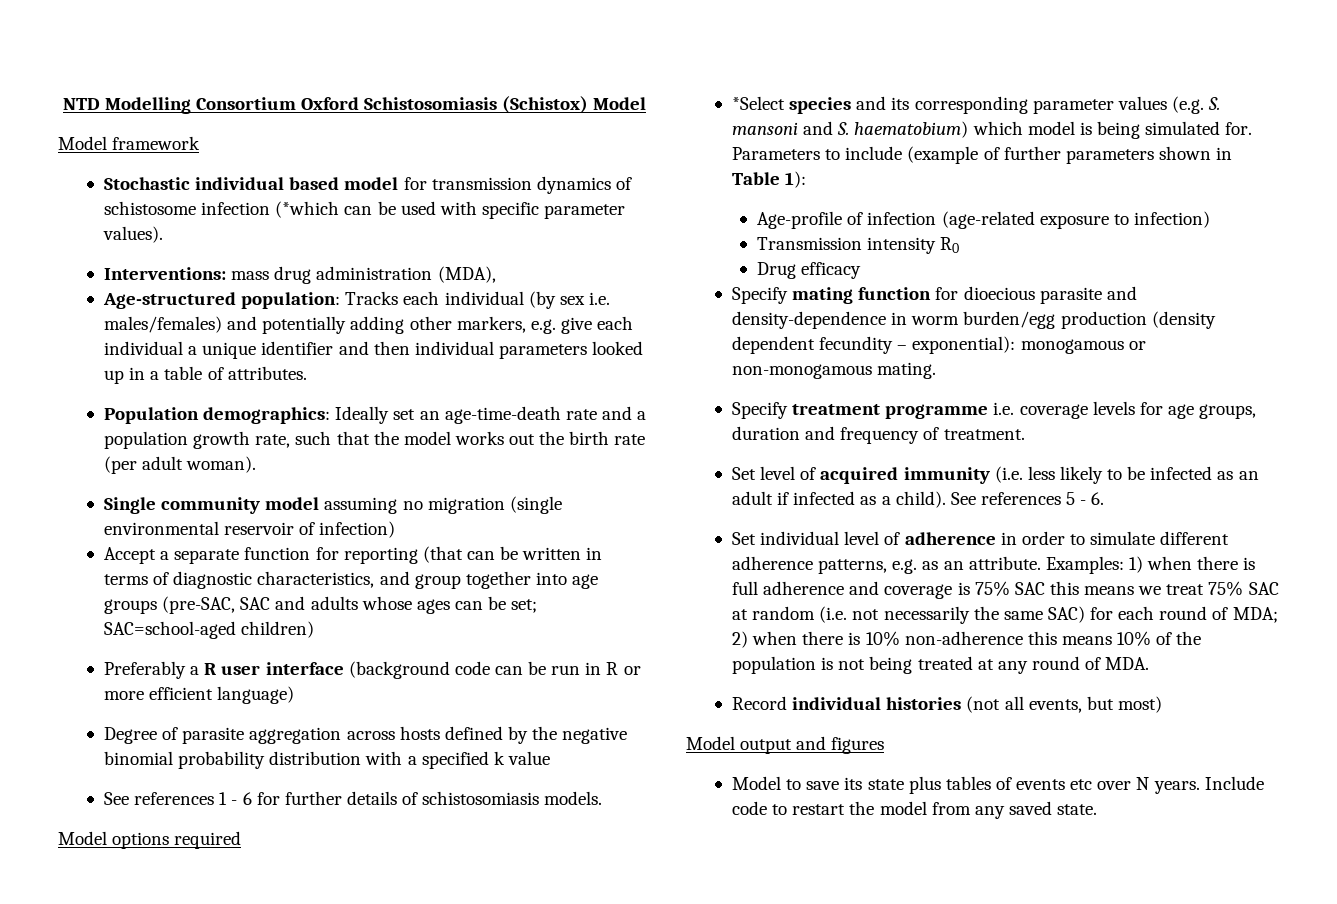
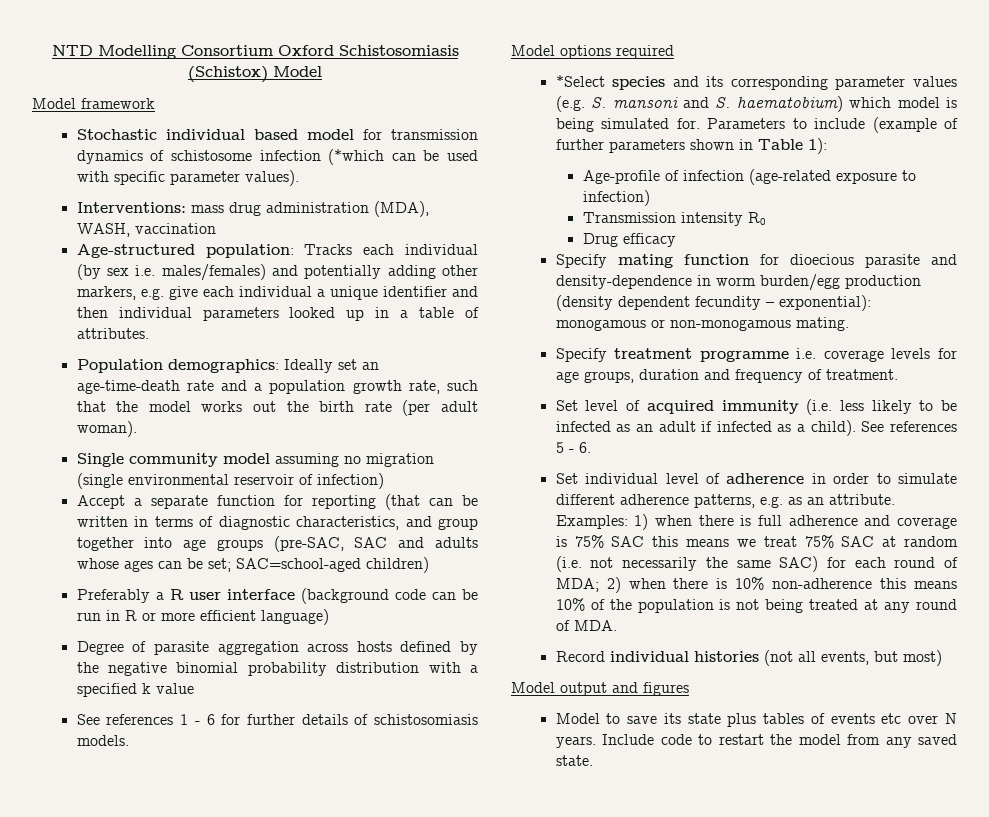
- Interventions: mass drug administration (MDA),
+ Interventions: mass drug administration (MDA), WASH, vaccination

